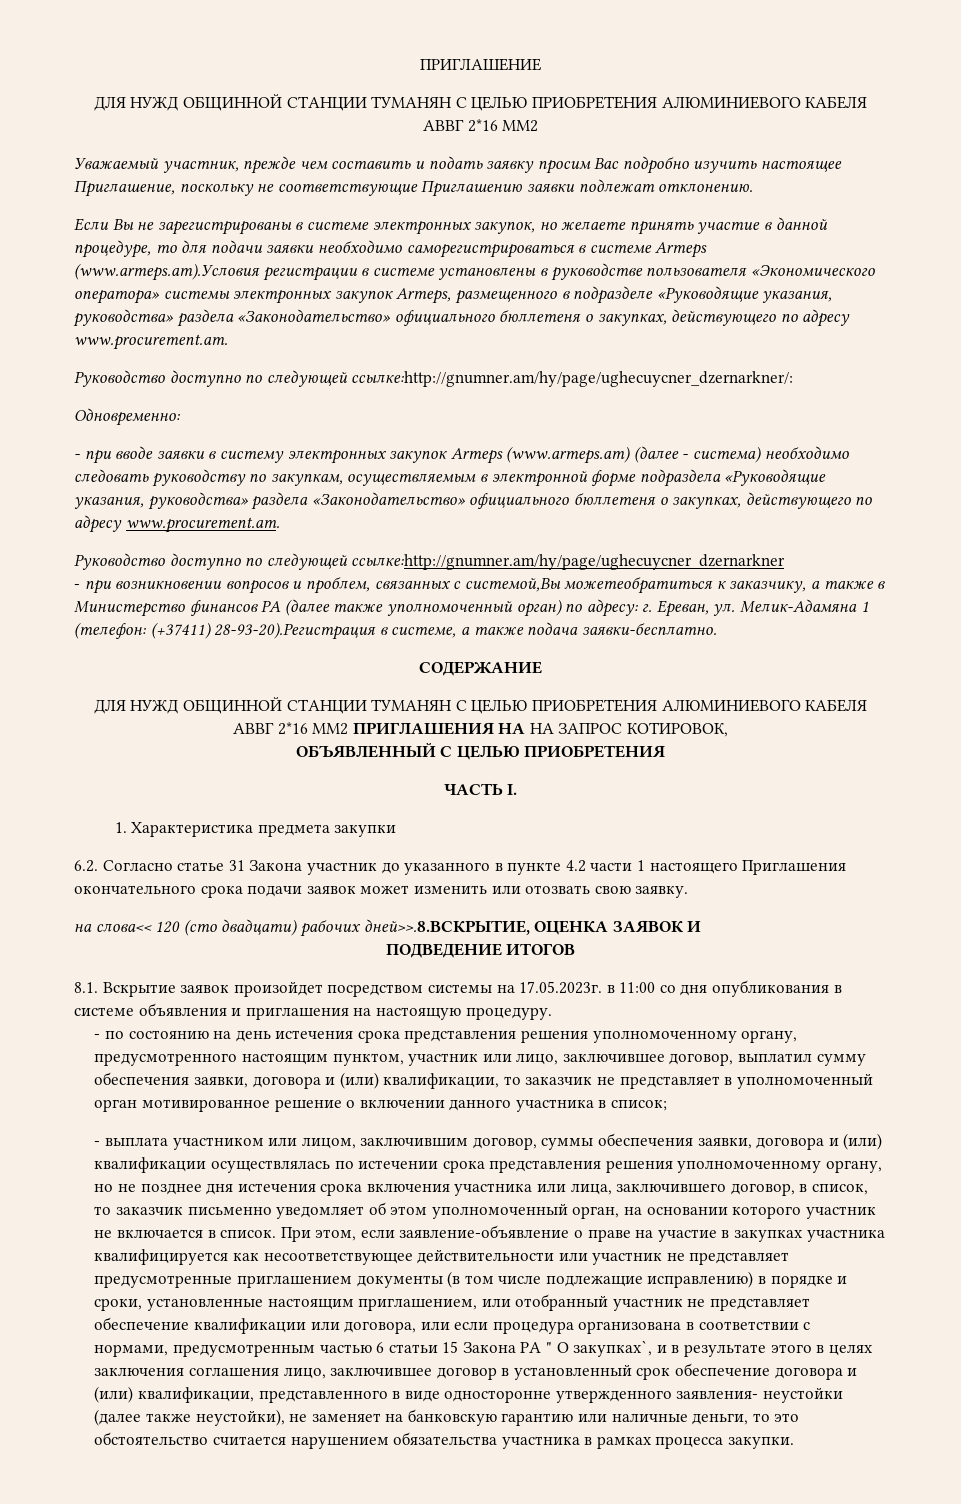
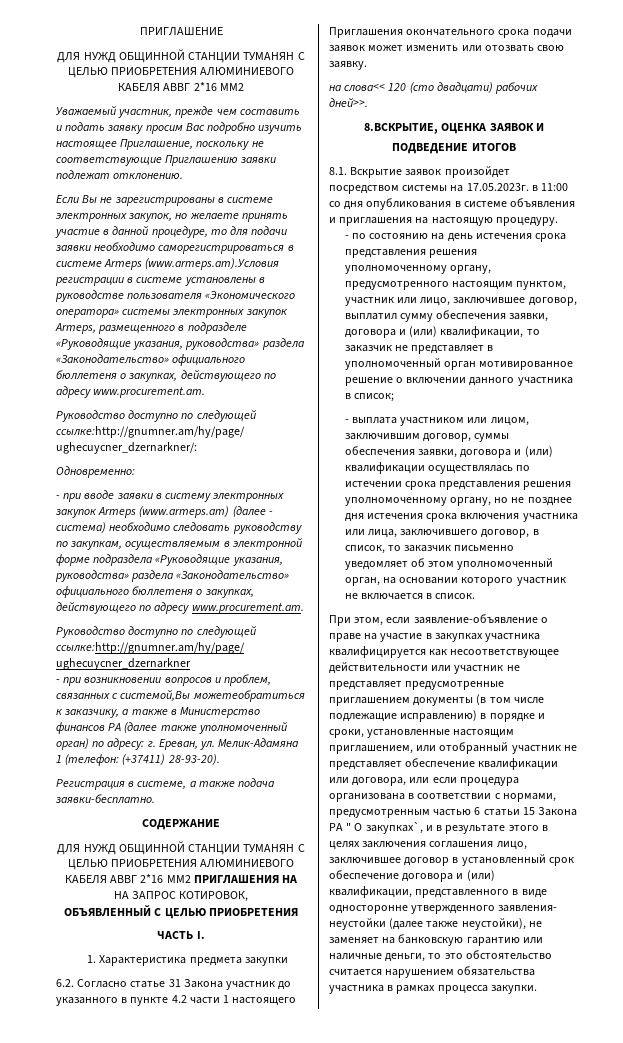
- - при возникновении вопросов и проблем, связанных с системой,Вы можетеобратиться к заказчику, а также в Министерство финансов РА (далее также уполномоченный орган) по адресу: г. Ереван, ул. Мелик-Адамяна 1 (телефон: (+37411) 28-93-20).Регистрация в системе, а также подача заявки-бесплатно.
+ - при возникновении вопросов и проблем, связанных с системой,Вы можетеобратиться к заказчику, а также в Министерство финансов РА (далее также уполномоченный орган) по адресу: г. Ереван, ул. Мелик-Адамяна 1 (телефон: (+37411) 28-93-20).
+ Регистрация в системе, а также подача заявки-бесплатно.
- на слова<< 120 (сто двадцати) рабочих дней>>.8.ВСКРЫТИЕ, ОЦЕНКА ЗАЯВОК И
+ на слова<< 120 (сто двадцати) рабочих дней>>.
+ 8.ВСКРЫТИЕ, ОЦЕНКА ЗАЯВОК И
- - выплата участником или лицом, заключившим договор, суммы обеспечения заявки, договора и (или) квалификации осуществлялась по истечении срока представления решения уполномоченному органу, но не позднее дня истечения срока включения участника или лица, заключившего договор, в список, то заказчик письменно уведомляет об этом уполномоченный орган, на основании которого участник не включается в список. При этом, если заявление-объявление о праве на участие в закупках участника квалифицируется как несоответствующее действительности или участник не представляет предусмотренные приглашением документы (в том числе подлежащие исправлению) в порядке и сроки, установленные настоящим приглашением, или отобранный участник не представляет обеспечение квалификации или договора, или если процедура организована в соответствии с нормами, предусмотренным частью 6 статьи 15 Закона РА " О закупках`, и в результате этого в целях заключения соглашения лицо, заключившее договор в установленный срок обеспечение договора и (или) квалификации, представленного в виде односторонне утвержденного заявления- неустойки (далее также неустойки), не заменяет на банковскую гарантию или наличные деньги, то это обстоятельство считается нарушением обязательства участника в рамках процесса закупки.
+ - выплата участником или лицом, заключившим договор, суммы обеспечения заявки, договора и (или) квалификации осуществлялась по истечении срока представления решения уполномоченному органу, но не позднее дня истечения срока включения участника или лица, заключившего договор, в список, то заказчик письменно уведомляет об этом уполномоченный орган, на основании которого участник не включается в список.
+ При этом, если заявление-объявление о праве на участие в закупках участника квалифицируется как несоответствующее действительности или участник не представляет предусмотренные приглашением документы (в том числе подлежащие исправлению) в порядке и сроки, установленные настоящим приглашением, или отобранный участник не представляет обеспечение квалификации или договора, или если процедура организована в соответствии с нормами, предусмотренным частью 6 статьи 15 Закона РА " О закупках`, и в результате этого в целях заключения соглашения лицо, заключившее договор в установленный срок обеспечение договора и (или) квалификации, представленного в виде односторонне утвержденного заявления- неустойки (далее также неустойки), не заменяет на банковскую гарантию или наличные деньги, то это обстоятельство считается нарушением обязательства участника в рамках процесса закупки.

